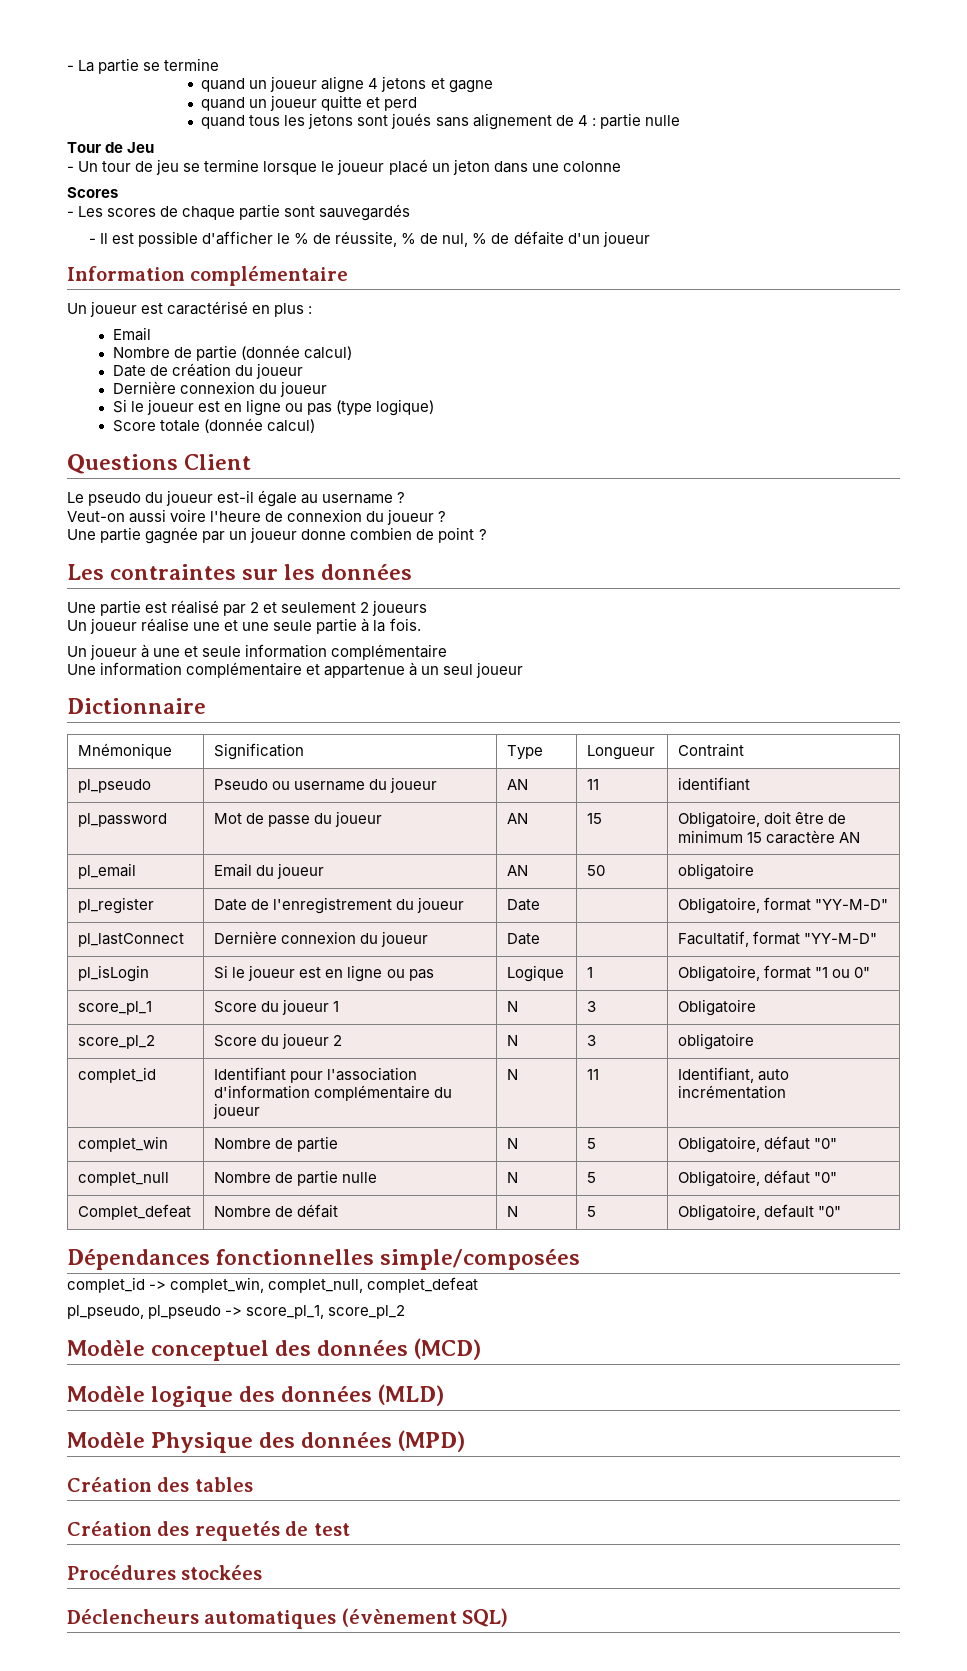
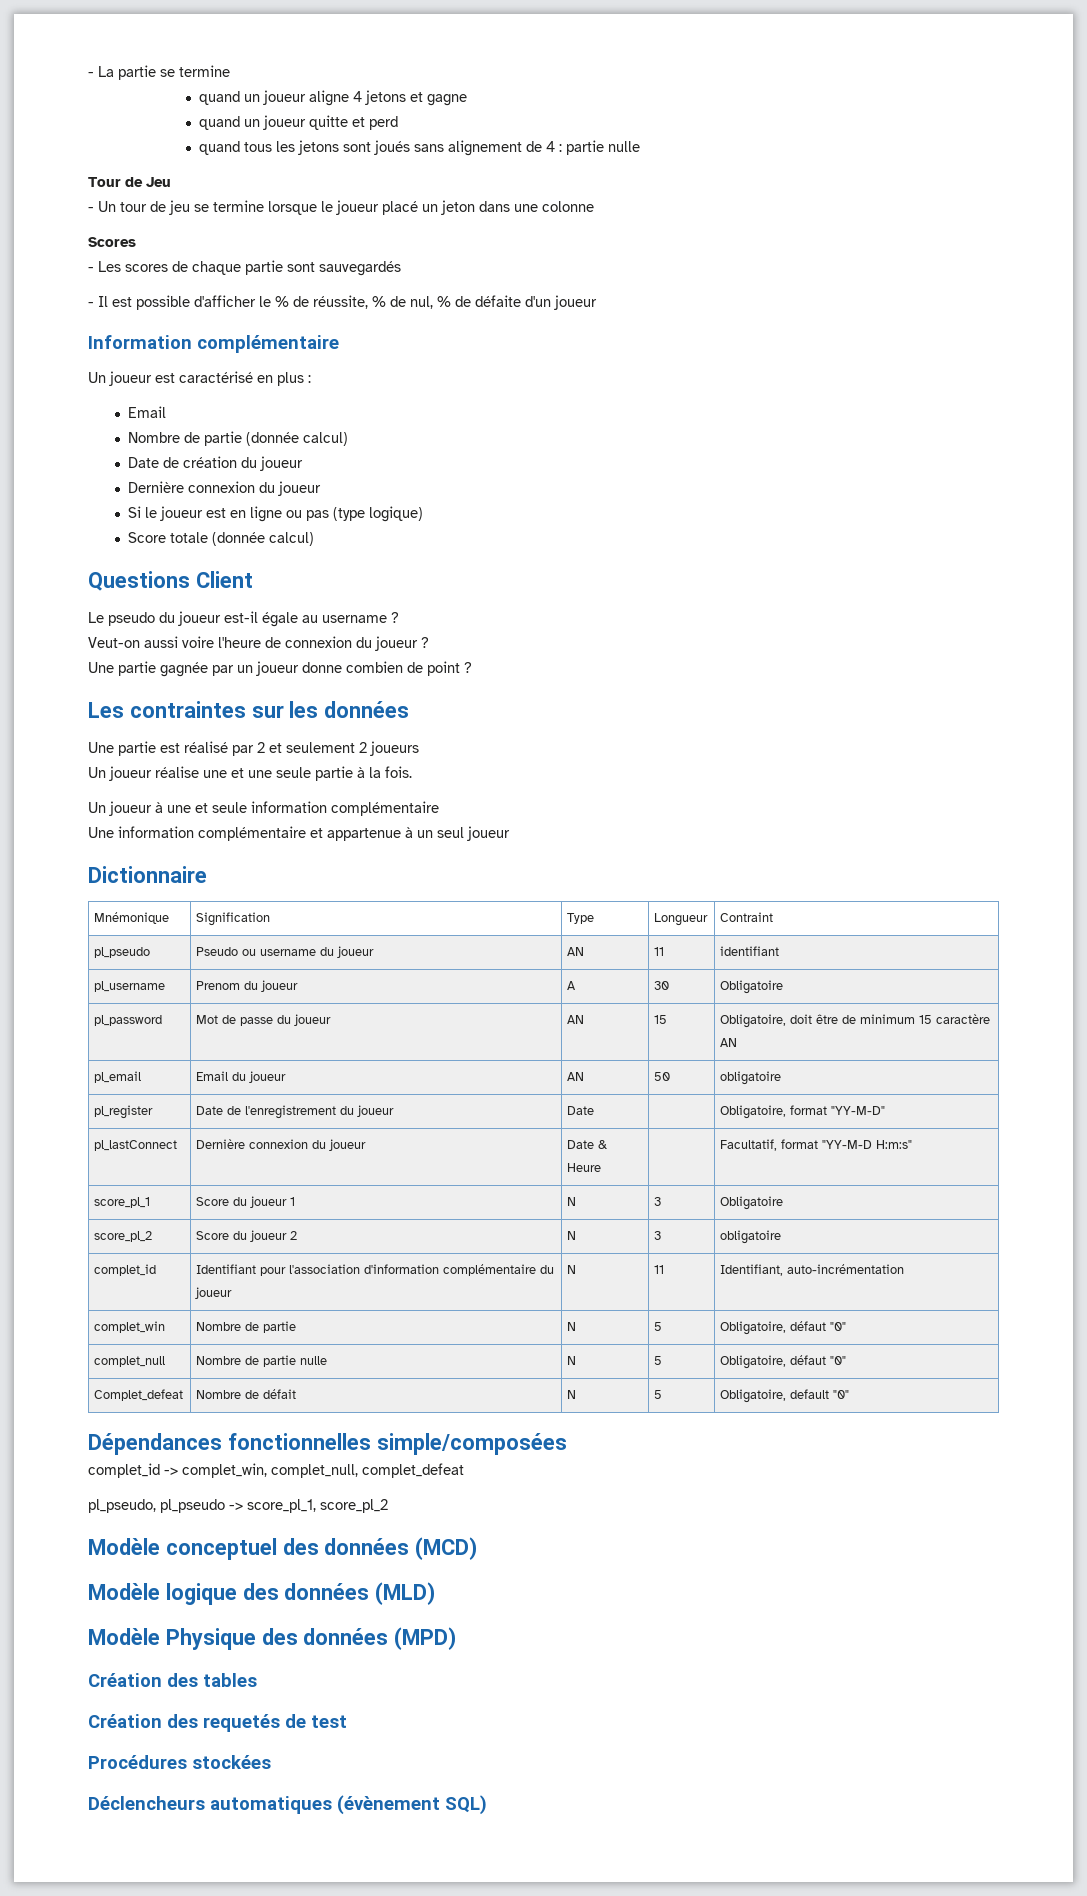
+ pl_username | Prenom du joueur | A | 30 | Obligatoire
- pl_lastConnect | Dernière connexion du joueur | Date | | Facultatif, format "YY-M-D"
- pl_isLogin | Si le joueur est en ligne ou pas | Logique | 1 | Obligatoire, format "1 ou 0"
+ pl_lastConnect | Dernière connexion du joueur | Date & Heure | | Facultatif, format "YY-M-D H:m:s"
- complet_id | Identifiant pour l'association d'information complémentaire du joueur | N | 11 | Identifiant, auto incrémentation
+ complet_id | Identifiant pour l'association d'information complémentaire du joueur | N | 11 | Identifiant, auto-incrémentation

